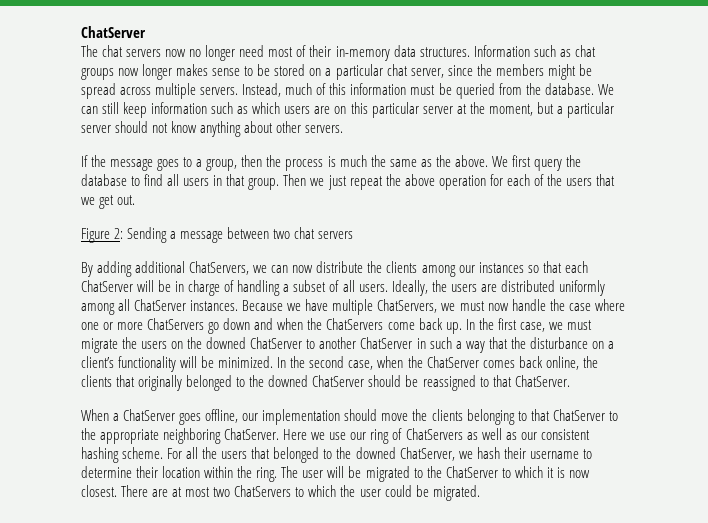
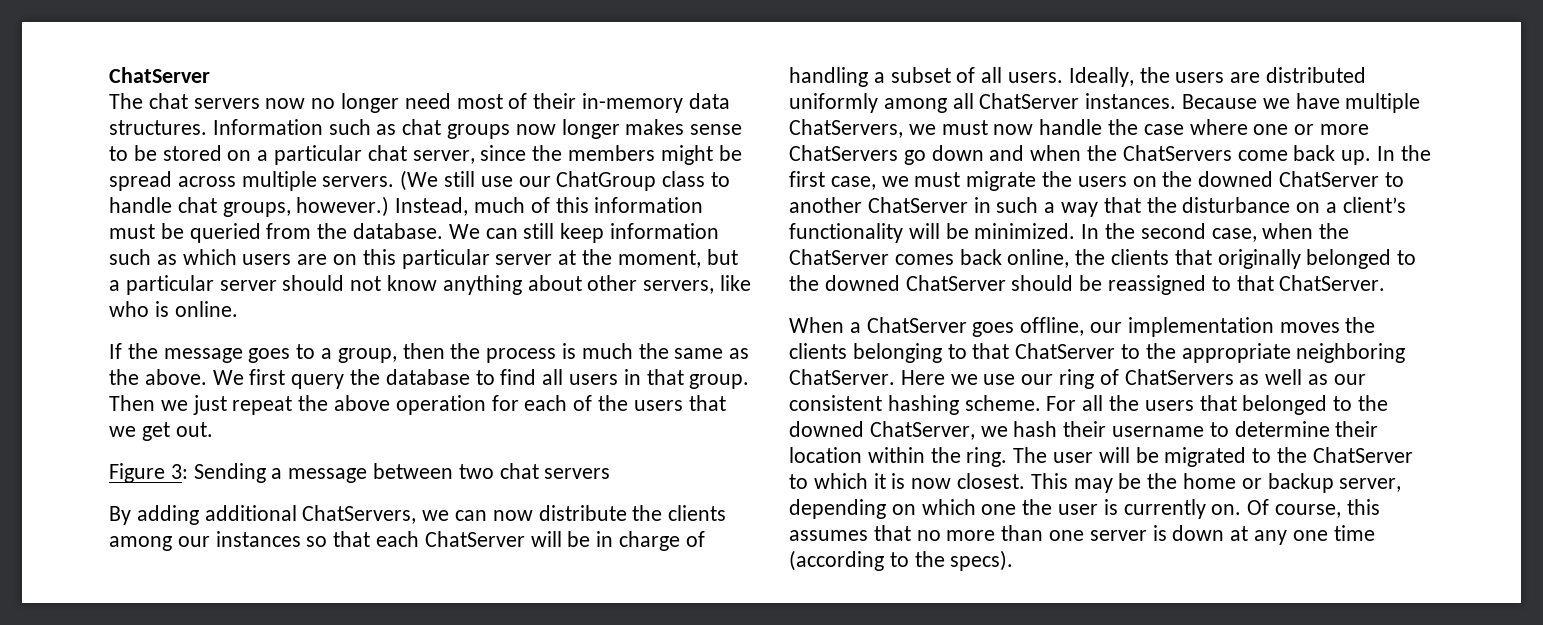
+ (We still use our ChatGroup class to handle chat groups, however.)
- We can still keep information such as which users are on this particular server at the moment, but a particular server should not know anything about other servers.
+ We can still keep information such as which users are on this particular server at the moment, but a particular server should not know anything about other servers, like who is online.
- Figure 2: Sending a message between two chat servers
+ Figure 3: Sending a message between two chat servers
- When a ChatServer goes offline, our implementation should move the clients belonging to that ChatServer to the appropriate neighboring ChatServer.
+ When a ChatServer goes offline, our implementation moves the clients belonging to that ChatServer to the appropriate neighboring ChatServer.
- There are at most two ChatServers to which the user could be migrated.
+ This may be the home or backup server, depending on which one the user is currently on. Of course, this assumes that no more than one server is down at any one time (according to the specs).

